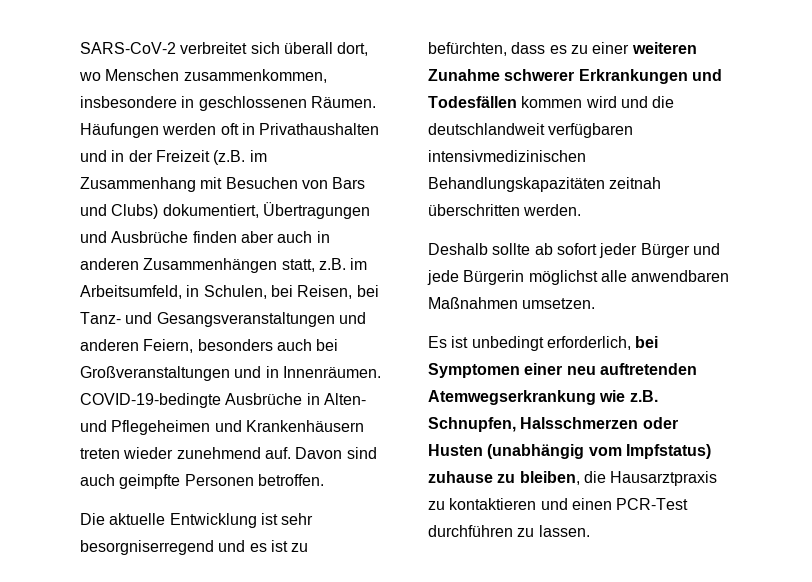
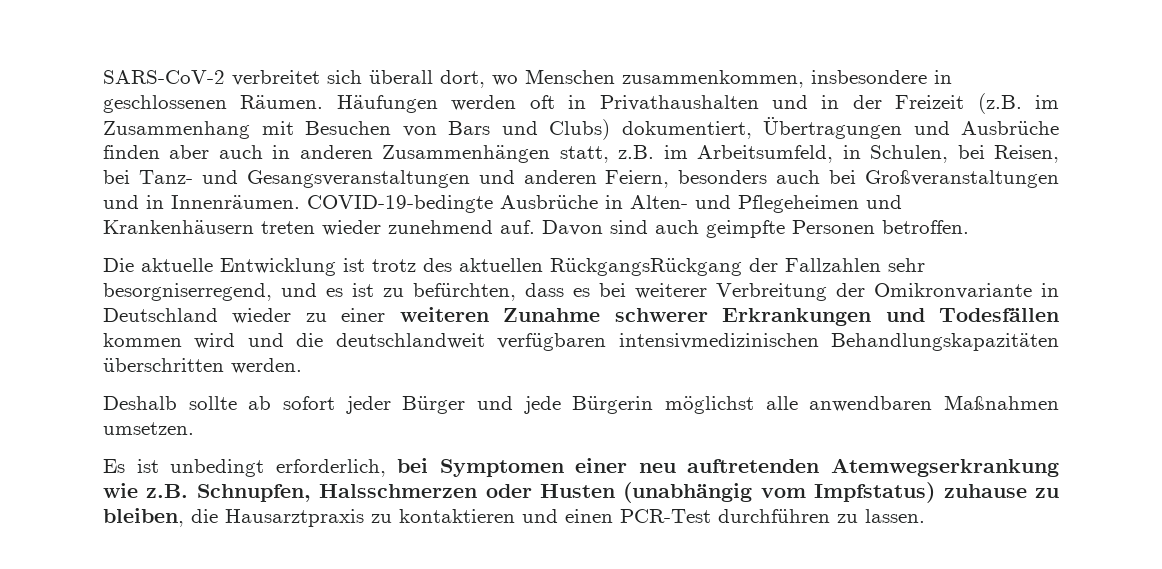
- Die aktuelle Entwicklung ist sehr besorgniserregend und es ist zu befürchten, dass es zu einer weiteren Zunahme schwerer Erkrankungen und Todesfällen kommen wird und die deutschlandweit verfügbaren intensivmedizinischen Behandlungskapazitäten zeitnah überschritten werden.
+ Die aktuelle Entwicklung ist trotz des aktuellen RückgangsRückgang der Fallzahlen sehr besorgniserregend, und es ist zu befürchten, dass es bei weiterer Verbreitung der Omikronvariante in Deutschland wieder zu einer weiteren Zunahme schwerer Erkrankungen und Todesfällen kommen wird und die deutschlandweit verfügbaren intensivmedizinischen Behandlungskapazitäten überschritten werden.

